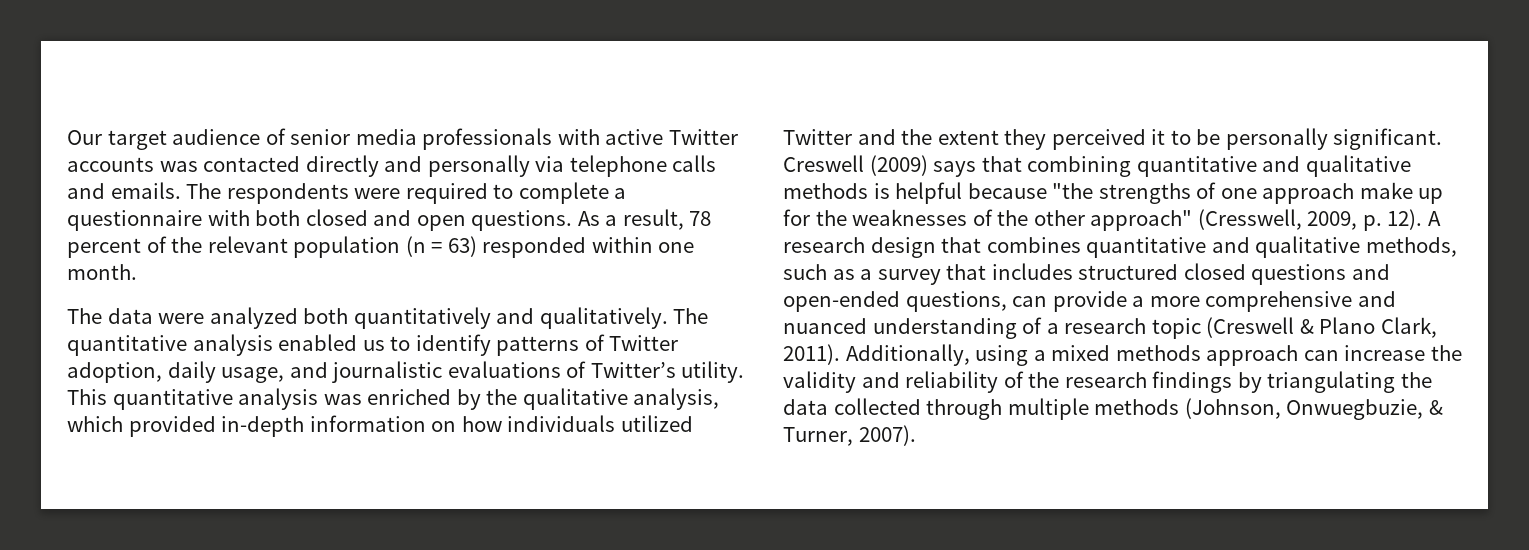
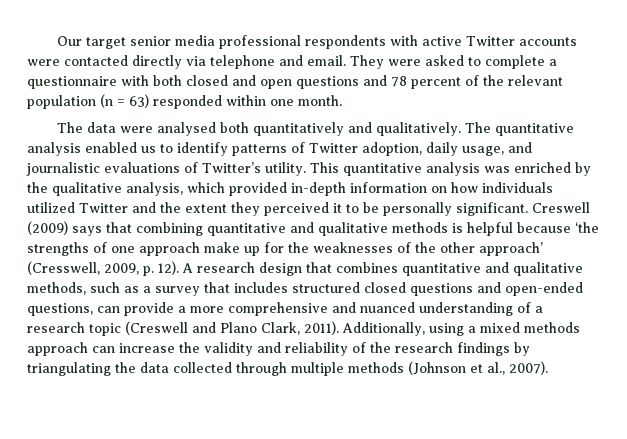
- Our target audience of senior media professionals with active Twitter accounts was contacted directly and personally via telephone calls and emails. The respondents were required to complete a questionnaire with both closed and open questions. As a result, 78 percent of the relevant population (n = 63) responded within one month.
+ Our target senior media professional respondents with active Twitter accounts were contacted directly via telephone and email. They were asked to complete a questionnaire with both closed and open questions and 78 percent of the relevant population (n = 63) responded within one month.
- The data were analyzed both quantitatively and qualitatively.
+ The data were analysed both quantitatively and qualitatively.
- Creswell (2009) says that combining quantitative and qualitative methods is helpful because "the strengths of one approach make up for the weaknesses of the other approach" (Cresswell, 2009, p. 12).
+ Creswell (2009) says that combining quantitative and qualitative methods is helpful because ‘the strengths of one approach make up for the weaknesses of the other approach’ (Cresswell, 2009, p. 12).
- A research design that combines quantitative and qualitative methods, such as a survey that includes structured closed questions and open-ended questions, can provide a more comprehensive and nuanced understanding of a research topic (Creswell & Plano Clark, 2011).
+ A research design that combines quantitative and qualitative methods, such as a survey that includes structured closed questions and open-ended questions, can provide a more comprehensive and nuanced understanding of a research topic (Creswell and Plano Clark, 2011).
- Additionally, using a mixed methods approach can increase the validity and reliability of the research findings by triangulating the data collected through multiple methods (Johnson, Onwuegbuzie, & Turner, 2007).
+ Additionally, using a mixed methods approach can increase the validity and reliability of the research findings by triangulating the data collected through multiple methods (Johnson et al., 2007).

